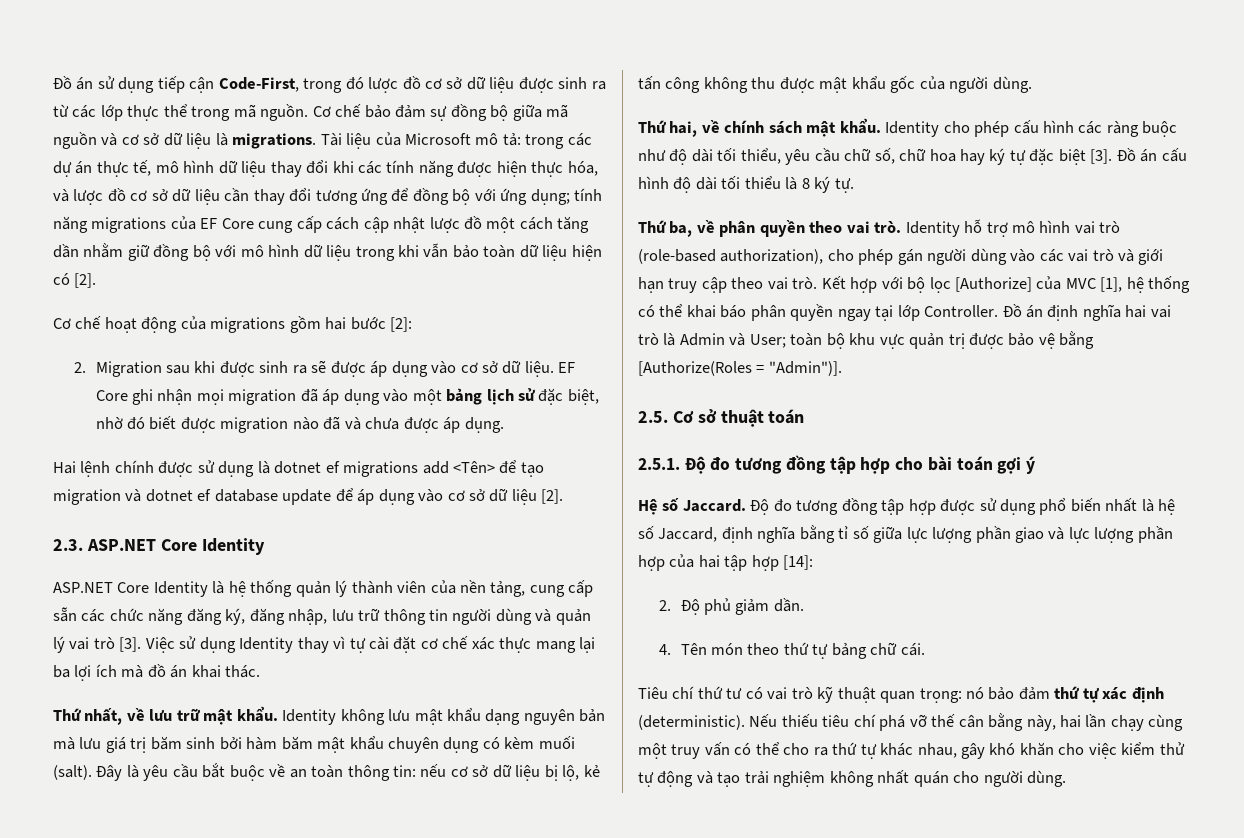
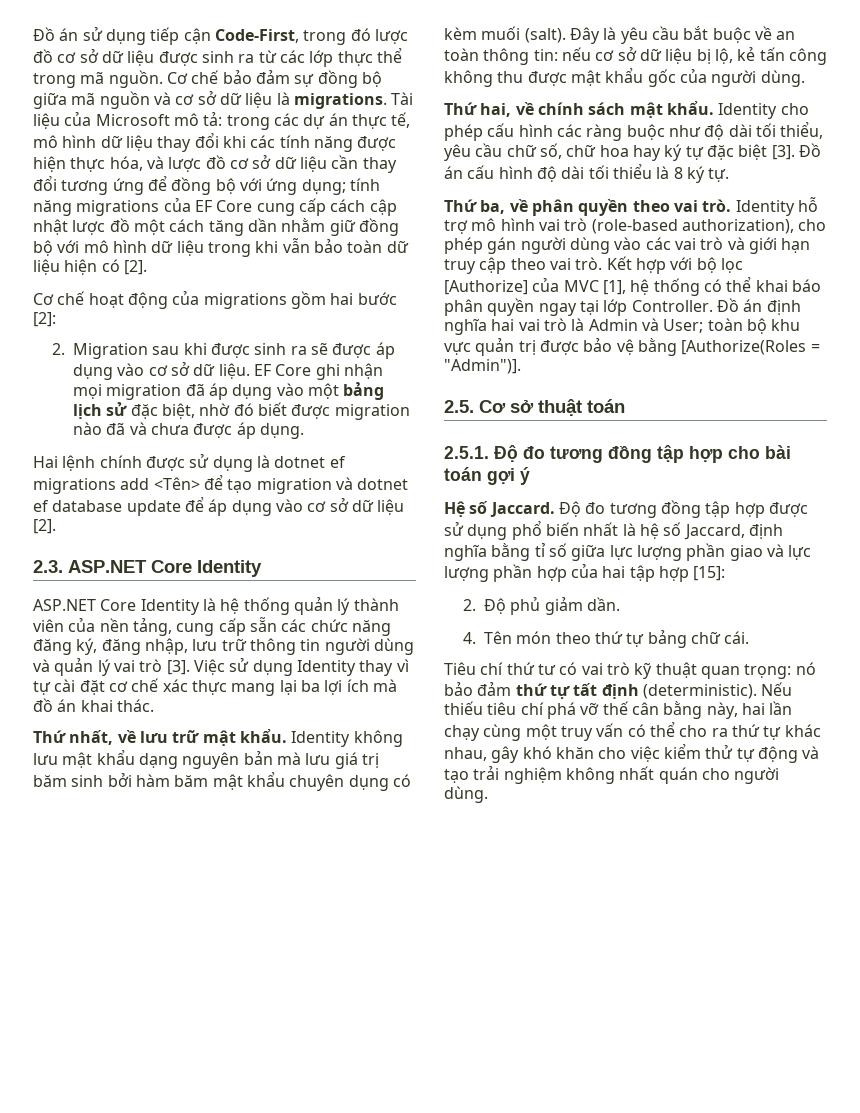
- Độ đo tương đồng tập hợp được sử dụng phổ biến nhất là hệ số Jaccard, định nghĩa bằng tỉ số giữa lực lượng phần giao và lực lượng phần hợp của hai tập hợp [14]:
+ Độ đo tương đồng tập hợp được sử dụng phổ biến nhất là hệ số Jaccard, định nghĩa bằng tỉ số giữa lực lượng phần giao và lực lượng phần hợp của hai tập hợp [15]:
- Tiêu chí thứ tư có vai trò kỹ thuật quan trọng: nó bảo đảm thứ tự xác định (deterministic).
+ Tiêu chí thứ tư có vai trò kỹ thuật quan trọng: nó bảo đảm thứ tự tất định (deterministic).

